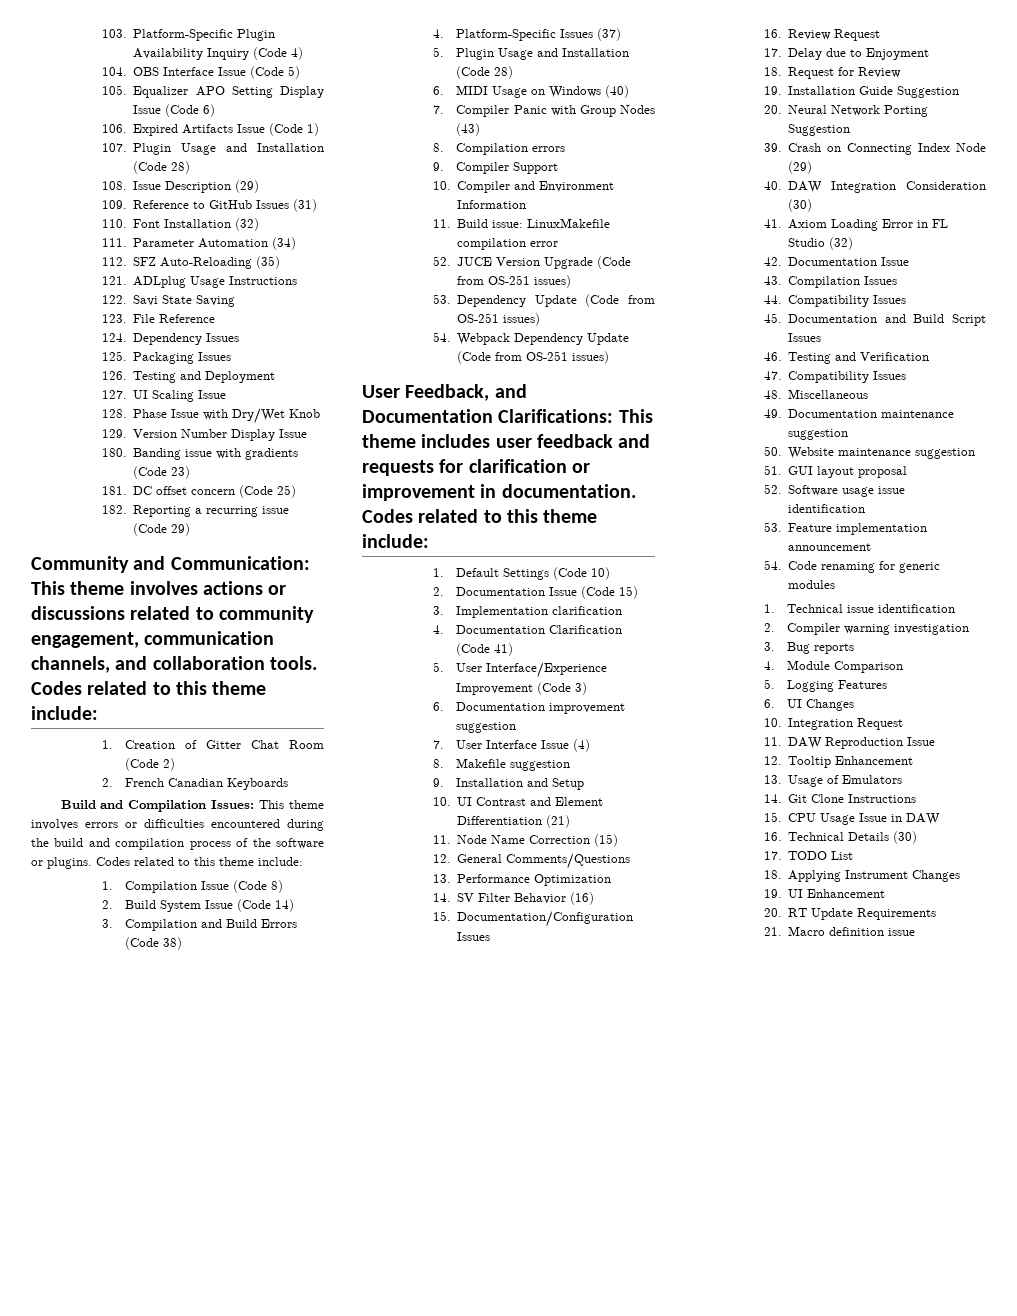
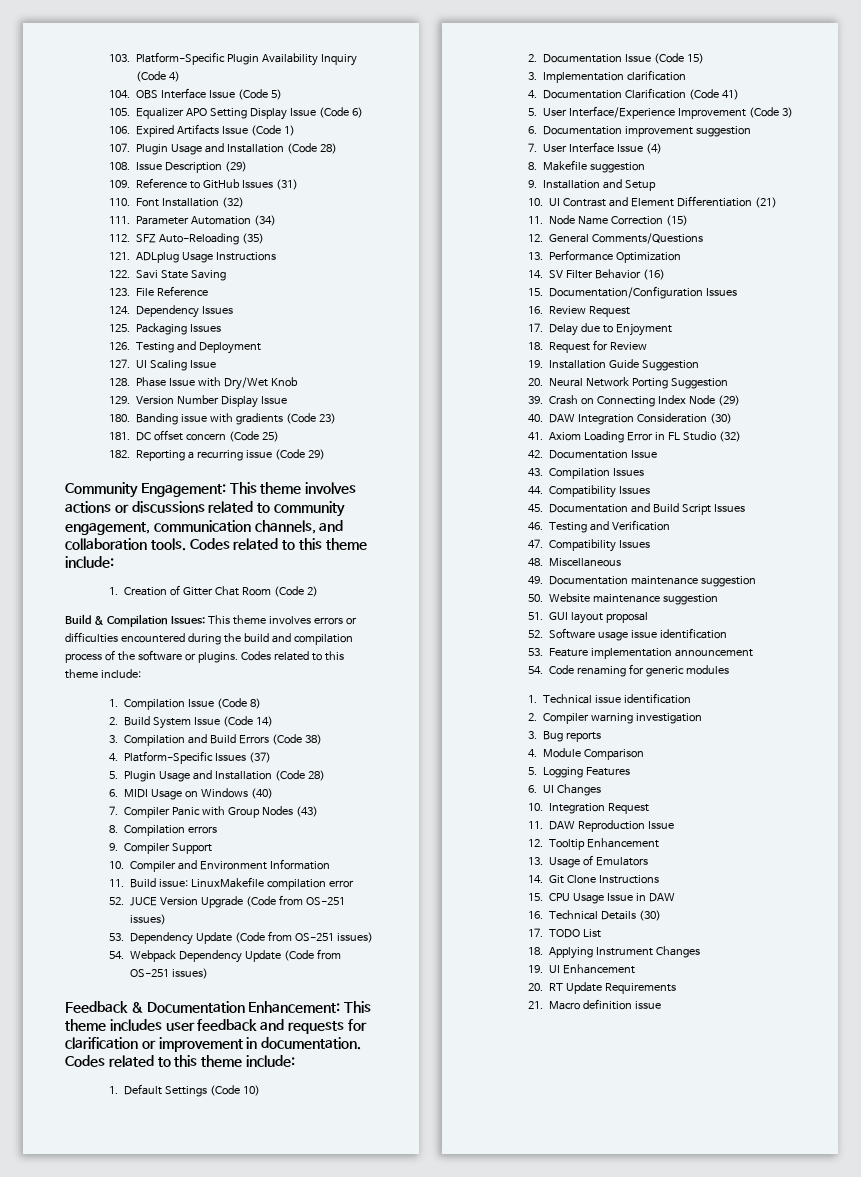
- Community and Communication: This theme involves actions or discussions related to community engagement, communication channels, and collaboration tools.
+ Community Engagement: This theme involves actions or discussions related to community engagement, communication channels, and collaboration tools.
- 2. French Canadian Keyboards
- Build and Compilation Issues: This theme involves errors or difficulties encountered during the build and compilation process of the software or plugins.
+ Build & Compilation Issues: This theme involves errors or difficulties encountered during the build and compilation process of the software or plugins.
- User Feedback, and Documentation Clarifications: This theme includes user feedback and requests for clarification or improvement in documentation.
+ Feedback & Documentation Enhancement: This theme includes user feedback and requests for clarification or improvement in documentation.

